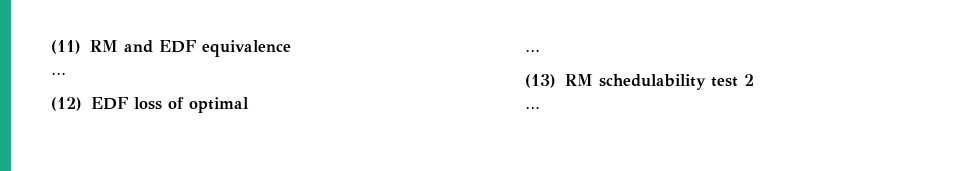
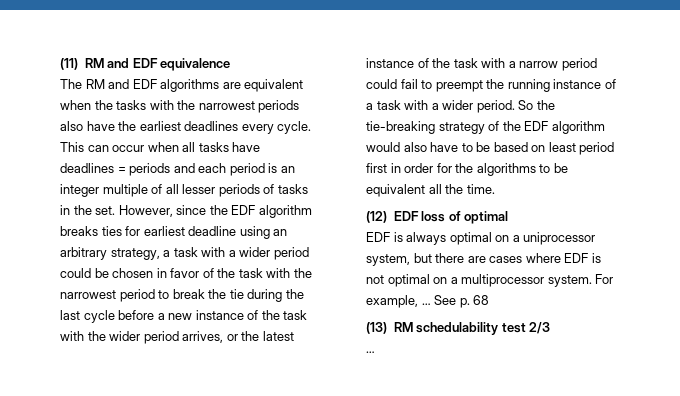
  (11) RM and EDF equivalence
- …
+ The RM and EDF algorithms are equivalent when the tasks with the narrowest periods also have the earliest deadlines every cycle. This can occur when all tasks have deadlines = periods and each period is an integer multiple of all lesser periods of tasks in the set. However, since the EDF algorithm breaks ties for earliest deadline using an arbitrary strategy, a task with a wider period could be chosen in favor of the task with the narrowest period to break the tie during the last cycle before a new instance of the task with the wider period arrives, or the latest instance of the task with a narrow period could fail to preempt the running instance of a task with a wider period. So the tie-breaking strategy of the EDF algorithm would also have to be based on least period first in order for the algorithms to be equivalent all the time.
  (12) EDF loss of optimal
- …
+ EDF is always optimal on a uniprocessor system, but there are cases where EDF is not optimal on a multiprocessor system. For example, … See p. 68
- (13) RM schedulability test 2
+ (13) RM schedulability test 2/3

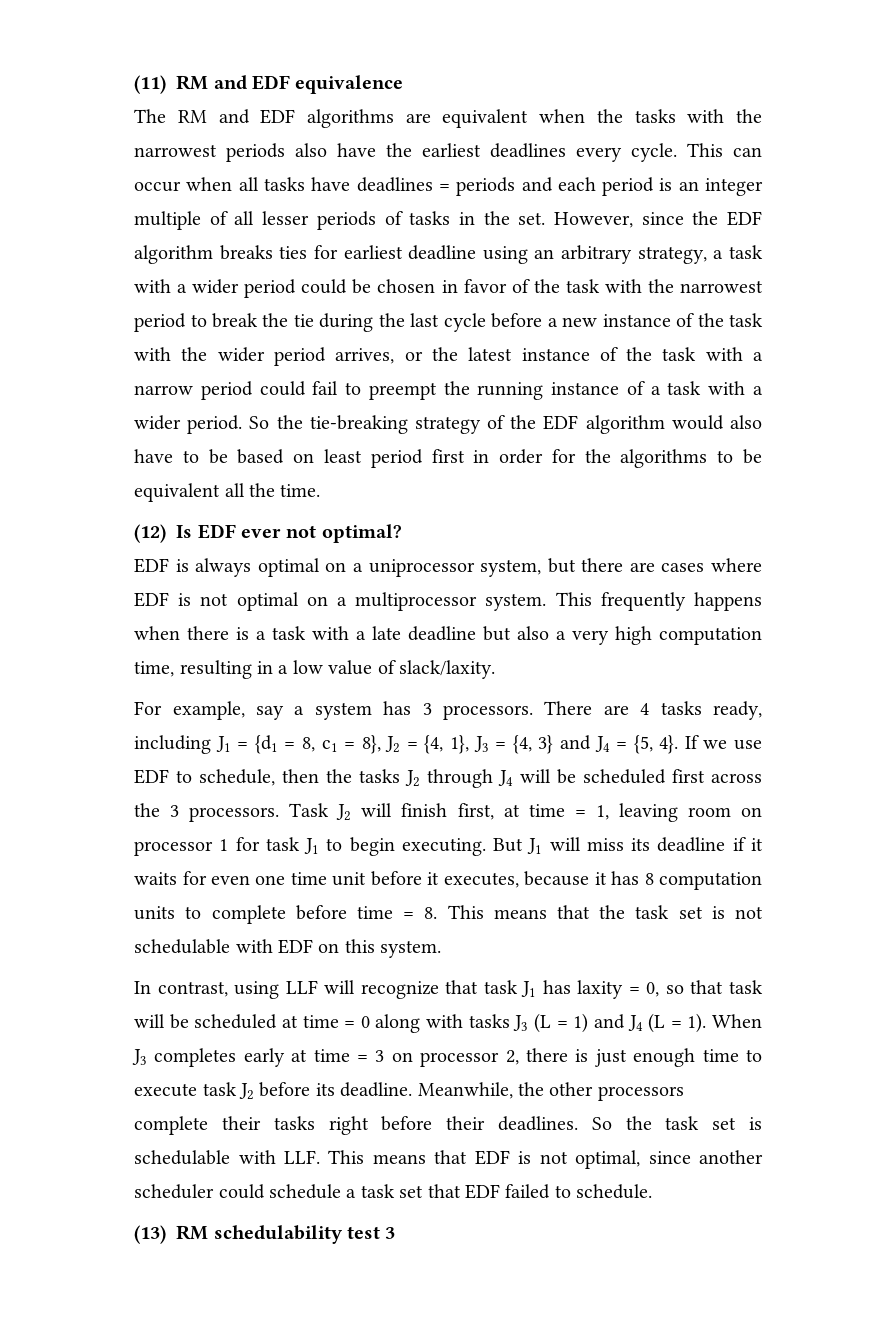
- (12) EDF loss of optimal
+ (12) Is EDF ever not optimal?
- For example, … See p. 68
+ This frequently happens when there is a task with a late deadline but also a very high computation time, resulting in a low value of slack/laxity.
+ For example, say a system has 3 processors. There are 4 tasks ready, including J1 = {d1 = 8, c1 = 8}, J2 = {4, 1}, J3 = {4, 3} and J4 = {5, 4}. If we use EDF to schedule, then the tasks J2 through J4 will be scheduled first across the 3 processors. Task J2 will finish first, at time = 1, leaving room on processor 1 for task J1 to begin executing. But J1 will miss its deadline if it waits for even one time unit before it executes, because it has 8 computation units to complete before time = 8. This means that the task set is not schedulable with EDF on this system.
+ In contrast, using LLF will recognize that task J1 has laxity = 0, so that task will be scheduled at time = 0 along with tasks J3 (L = 1) and J4 (L = 1). When J3 completes early at time = 3 on processor 2, there is just enough time to execute task J2 before its deadline. Meanwhile, the other processors complete their tasks right before their deadlines. So the task set is schedulable with LLF. This means that EDF is not optimal, since another scheduler could schedule a task set that EDF failed to schedule.
- (13) RM schedulability test 2/3
- …
+ (13) RM schedulability test 3

